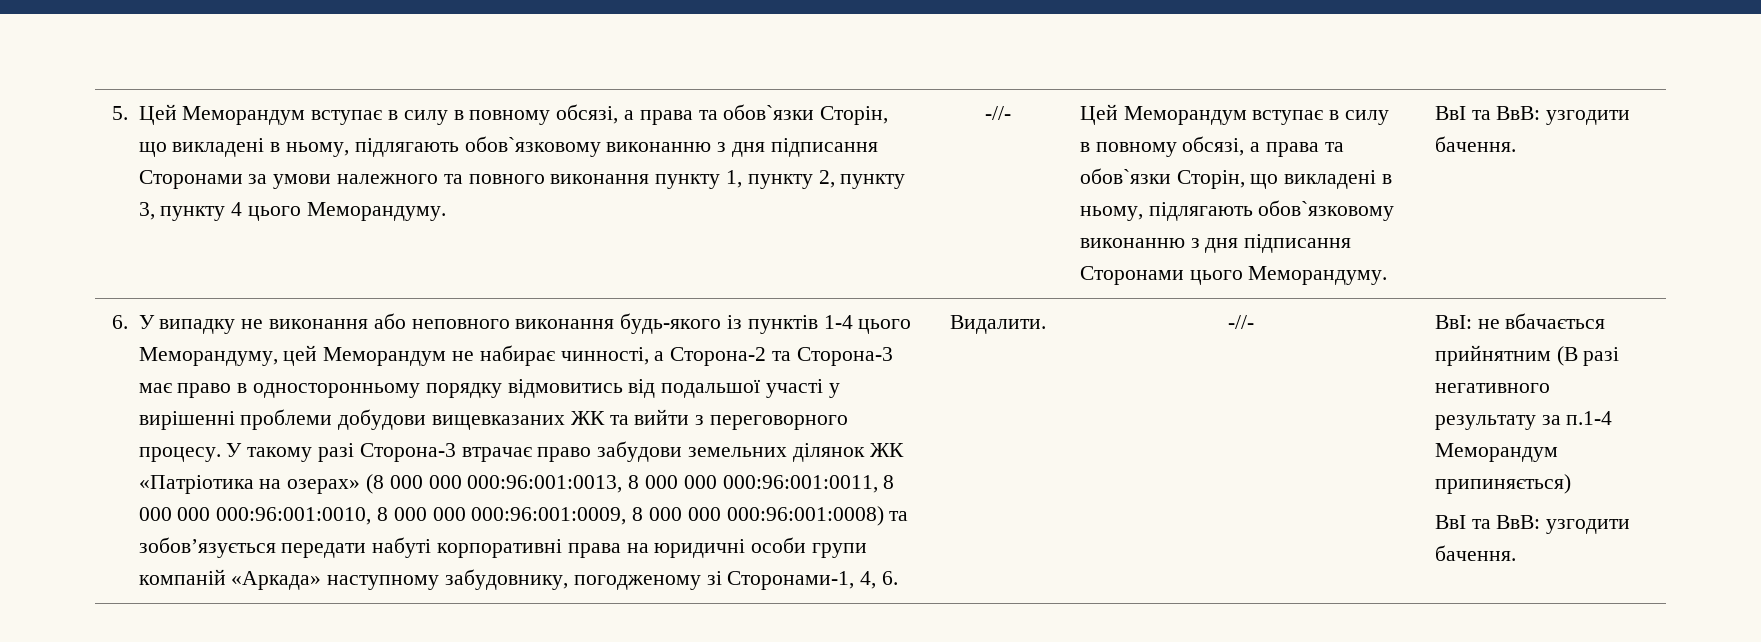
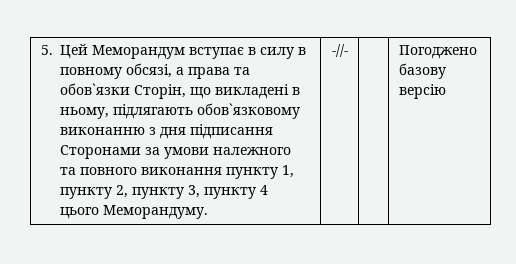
- Цей Меморандум вступає в силу в повному обсязі, а права та обов`язки Сторін, що викладені в ньому, підлягають обов`язковому виконанню з дня підписання Сторонами цього Меморандуму. | ВвІ та ВвВ: узгодити бачення.
- 6. У випадку не виконання або неповного виконання будь-якого із пунктів 1-4 цього Меморандуму, цей Меморандум не набирає чинності, а Сторона-2 та Сторона-3 має право в односторонньому порядку відмовитись від подальшої участі у вирішенні проблеми добудови вищевказаних ЖК та вийти з переговорного процесу. У такому разі Сторона-3 втрачає право забудови земельних ділянок ЖК «Патріотика на озерах» (8 000 000 000:96:001:0013, 8 000 000 000:96:001:0011, 8 000 000 000:96:001:0010, 8 000 000 000:96:001:0009, 8 000 000 000:96:001:0008) та зобов’язується передати набуті корпоративні права на юридичні особи групи компаній «Аркада» наступному забудовнику, погодженому зі Сторонами-1, 4, 6. | Видалити. | -//- | ВвІ: не вбачається прийнятним (В разі негативного результату за п.1-4 Меморандум припиняється)
- ВвІ та ВвВ: узгодити бачення.
+ Погоджено базову версію

